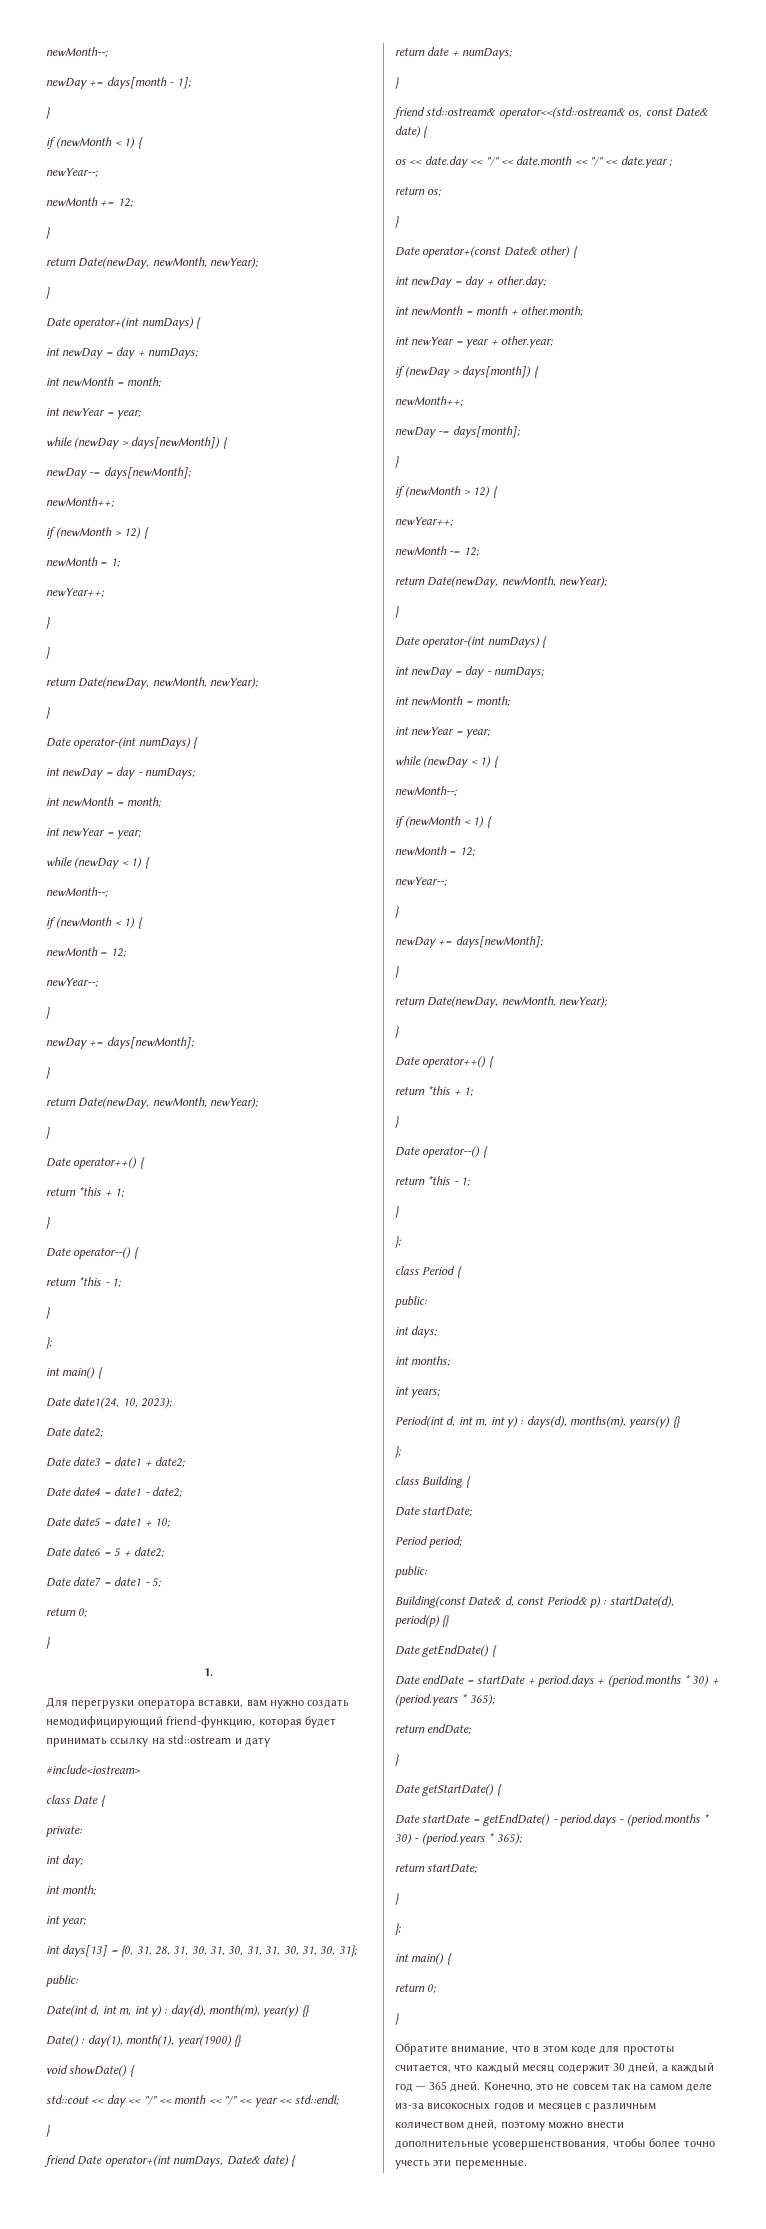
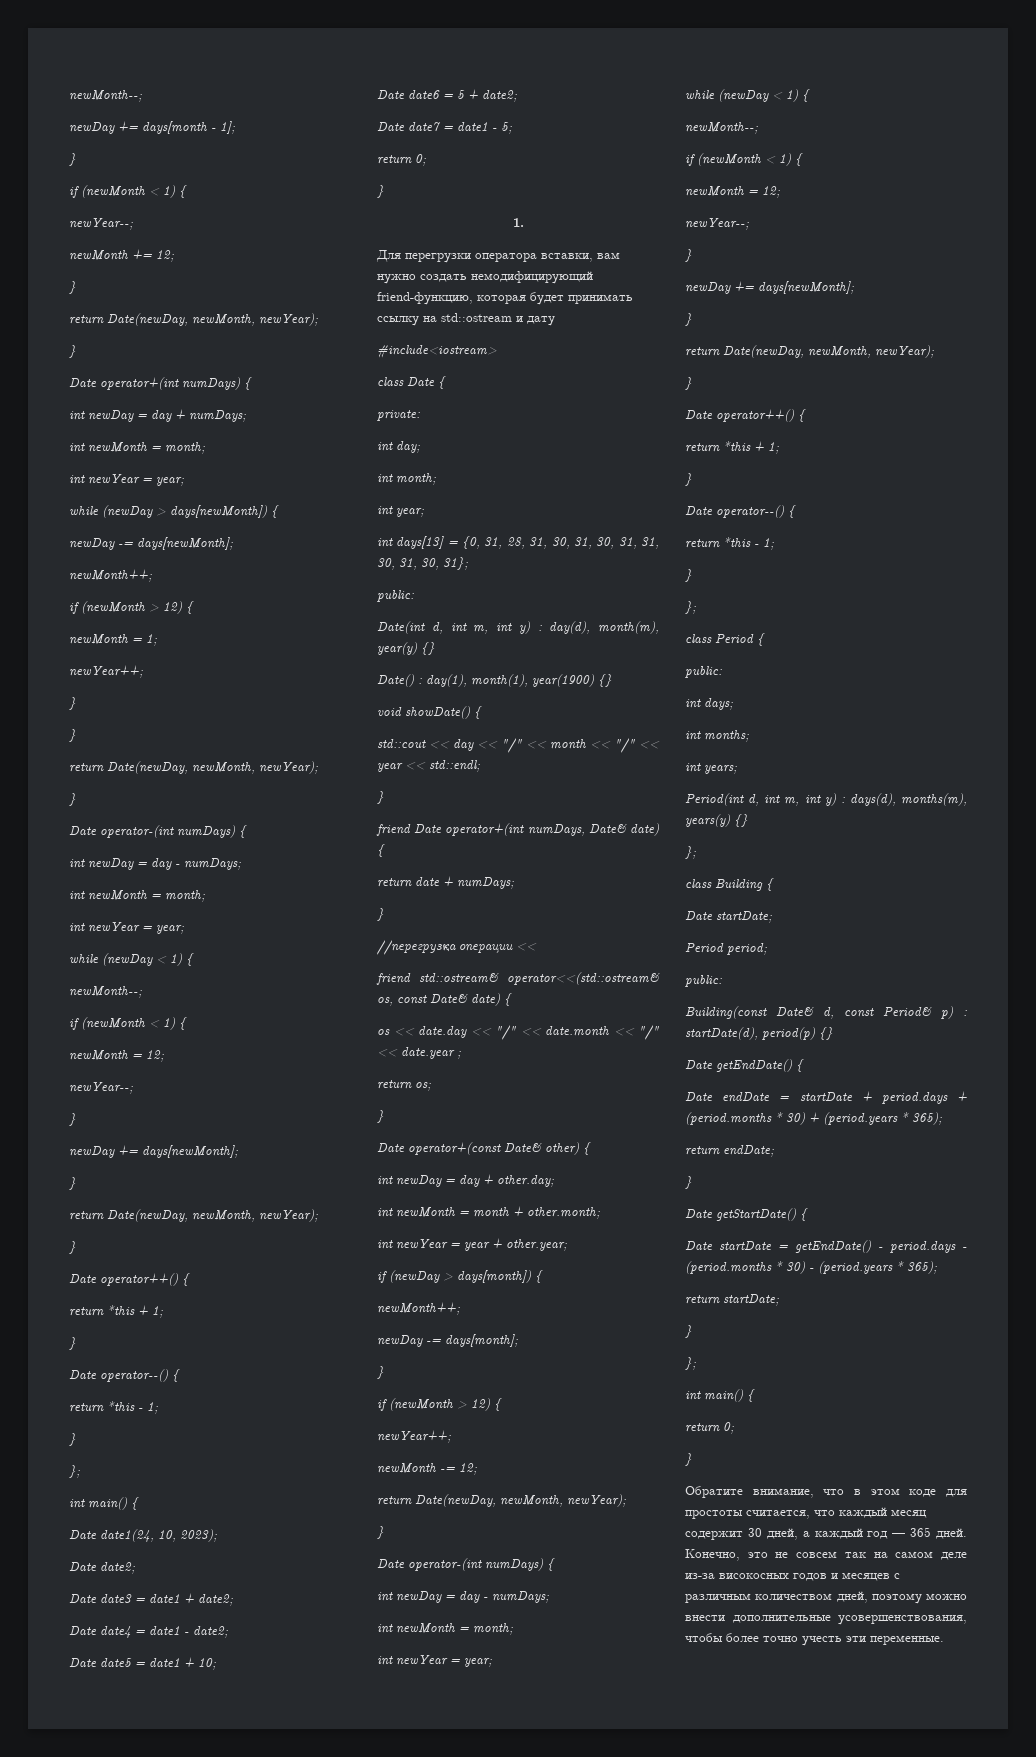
+ //перегрузка операции <<

